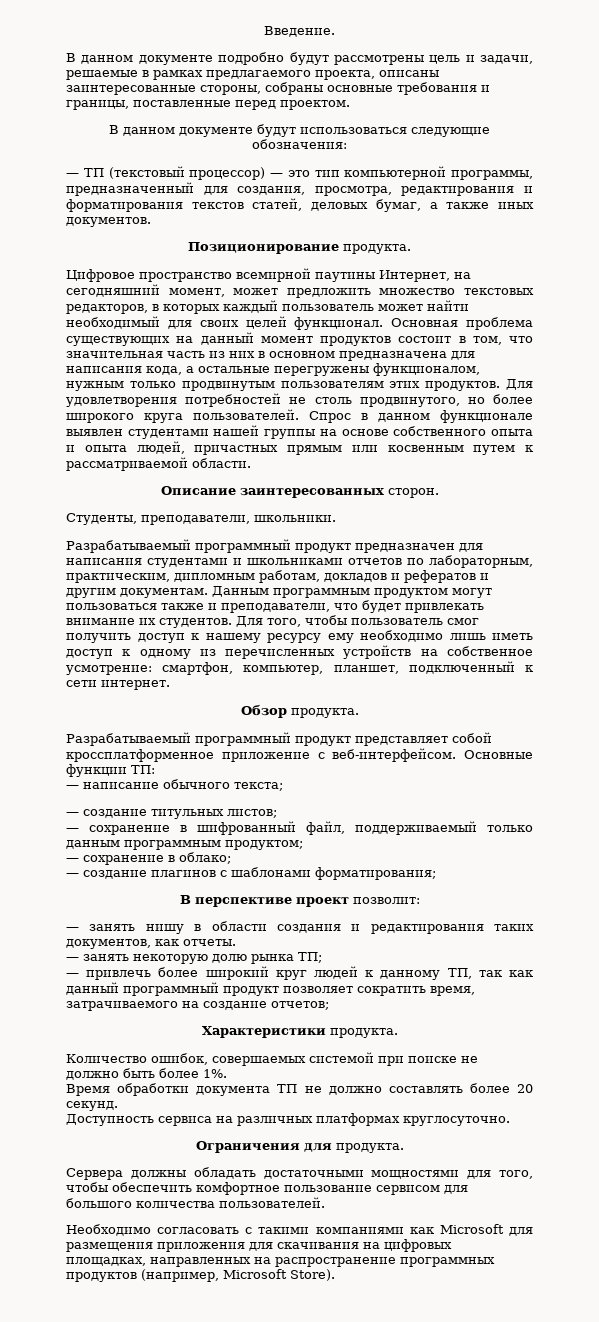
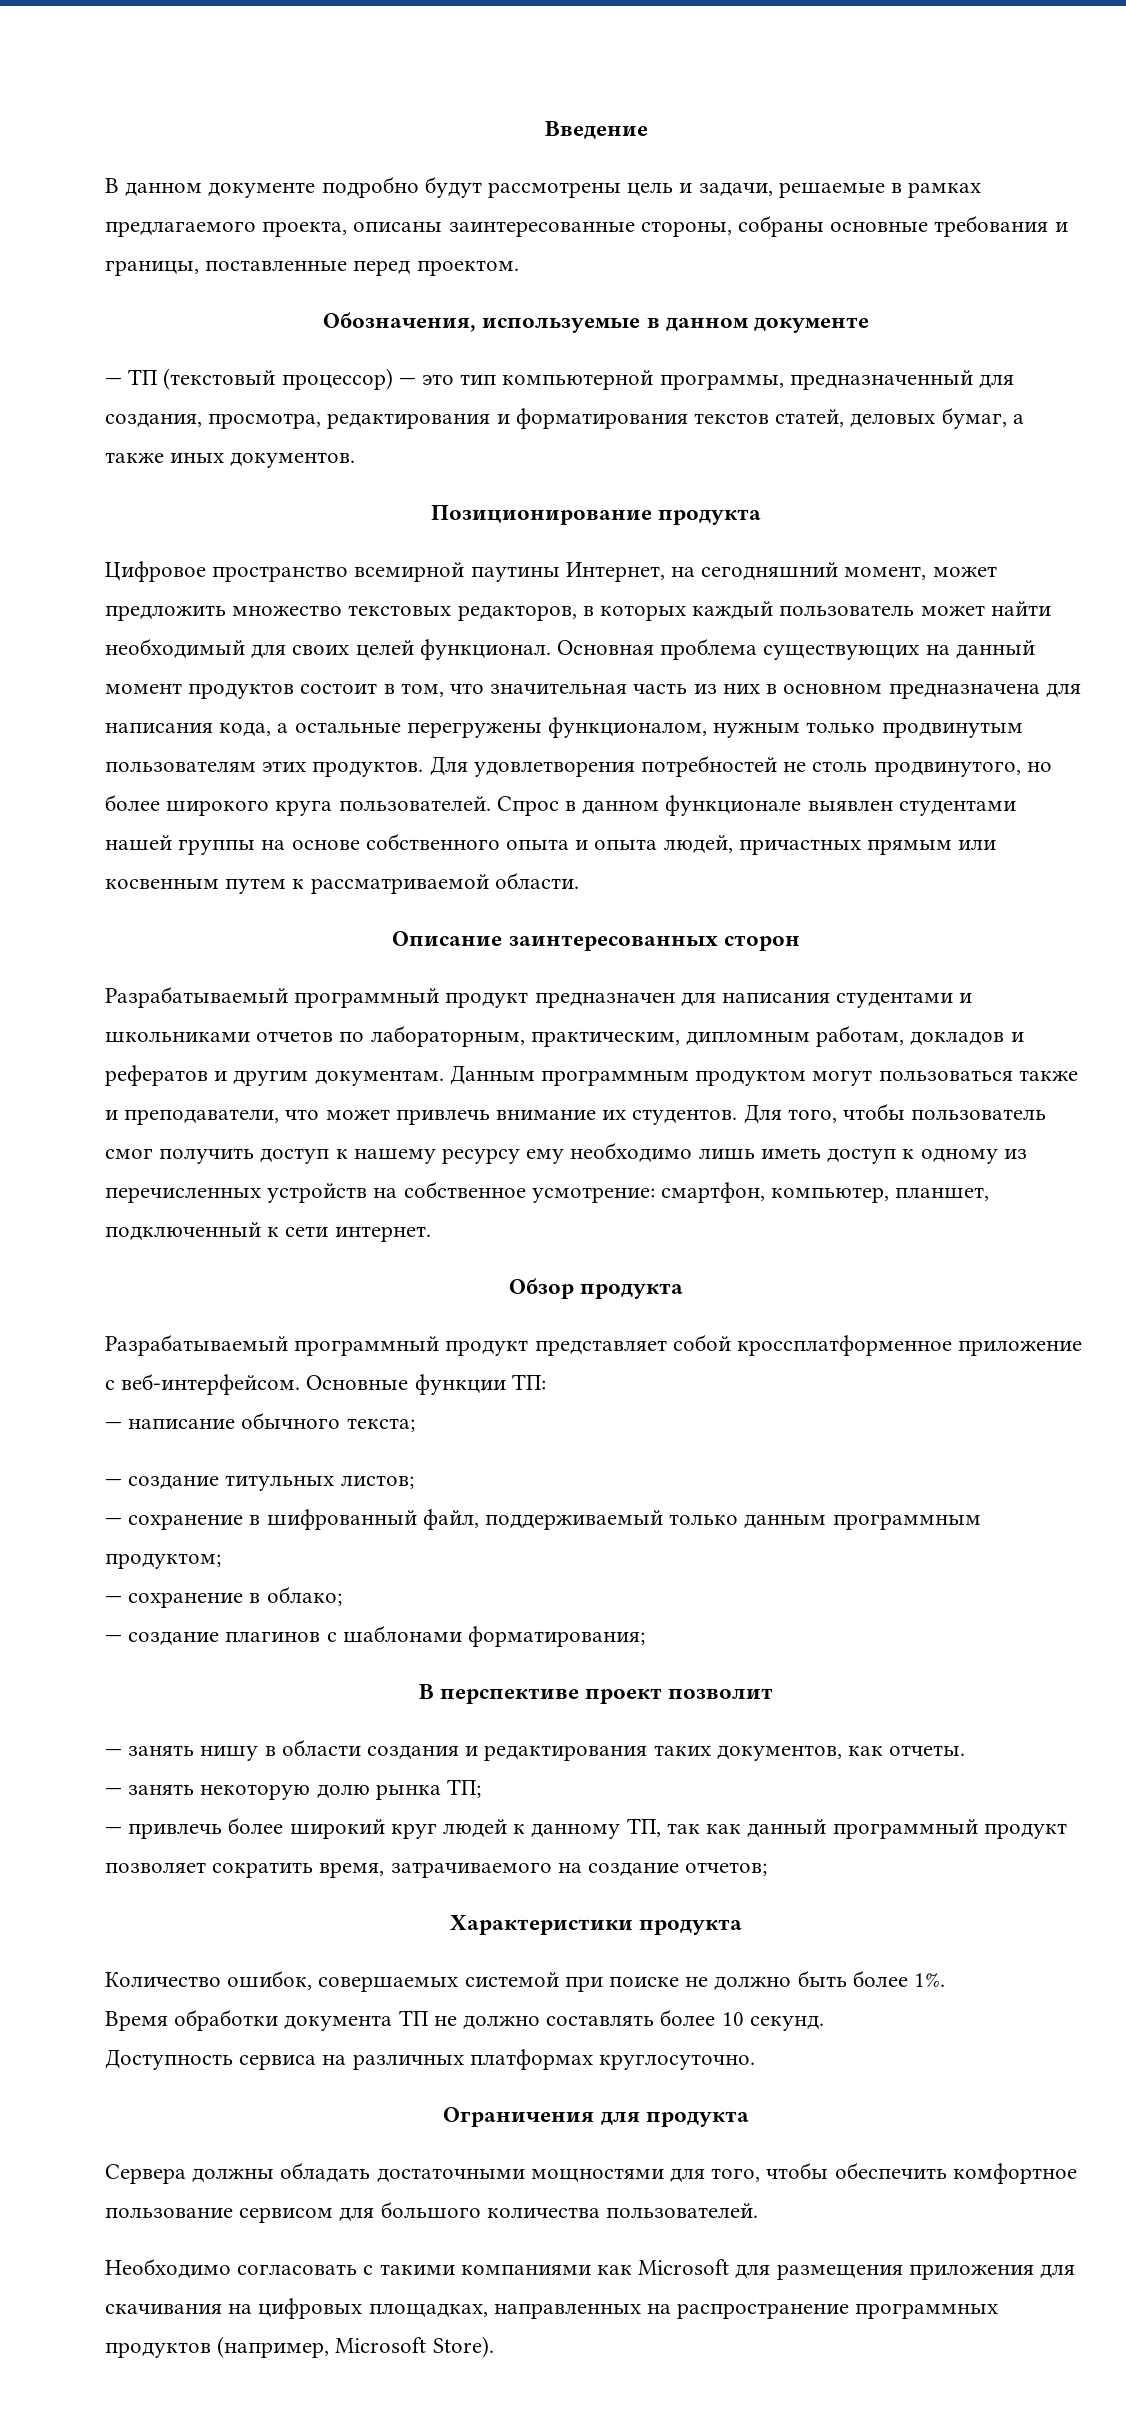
- Введение.
+ Введение
- В данном документе будут использоваться следующие обозначения:
+ Обозначения, используемые в данном документе
- Позиционирование продукта.
+ Позиционирование продукта
- Описание заинтересованных сторон.
- Студенты, преподаватели, школьники.
+ Описание заинтересованных сторон
- Данным программным продуктом могут пользоваться также и преподаватели, что будет привлекать внимание их студентов.
+ Данным программным продуктом могут пользоваться также и преподаватели, что может привлечь внимание их студентов.
- Обзор продукта.
+ Обзор продукта
- В перспективе проект позволит:
+ В перспективе проект позволит
- Характеристики продукта.
+ Характеристики продукта
- Время обработки документа ТП не должно составлять более 20 секунд.
+ Время обработки документа ТП не должно составлять более 10 секунд.
- Ограничения для продукта.
+ Ограничения для продукта

